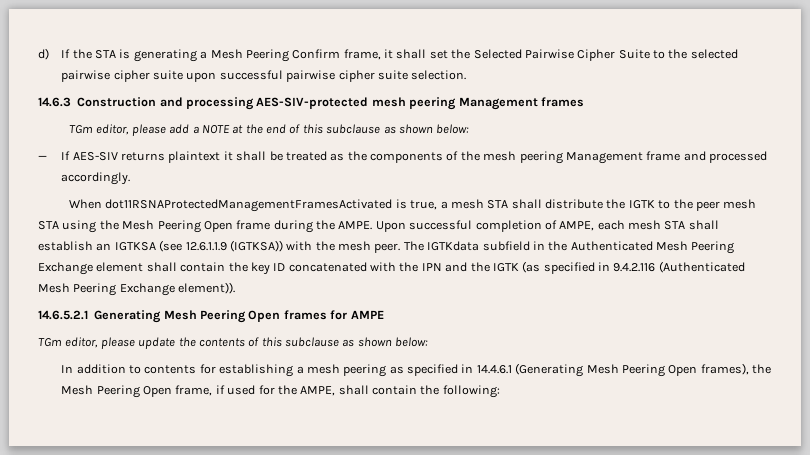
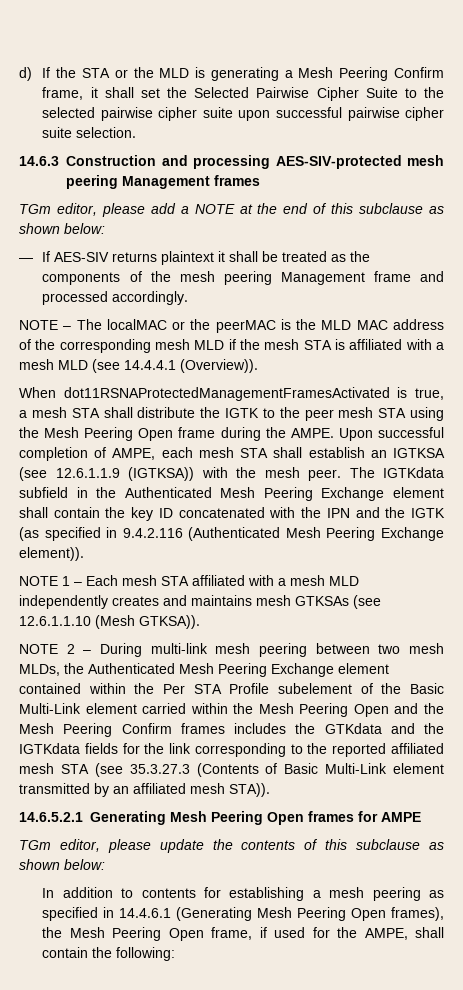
- d) If the STA is generating a Mesh Peering Confirm frame, it shall set the Selected Pairwise Cipher Suite to the selected pairwise cipher suite upon successful pairwise cipher suite selection.
+ d) If the STA or the MLD is generating a Mesh Peering Confirm frame, it shall set the Selected Pairwise Cipher Suite to the selected pairwise cipher suite upon successful pairwise cipher suite selection.
+ NOTE – The localMAC or the peerMAC is the MLD MAC address of the corresponding mesh MLD if the mesh STA is affiliated with a mesh MLD (see 14.4.4.1 (Overview)).
+ NOTE 1 – Each mesh STA affiliated with a mesh MLD independently creates and maintains mesh GTKSAs (see 12.6.1.1.10 (Mesh GTKSA)).
+ NOTE 2 – During multi-link mesh peering between two mesh MLDs, the Authenticated Mesh Peering Exchange element contained within the Per STA Profile subelement of the Basic Multi-Link element carried within the Mesh Peering Open and the Mesh Peering Confirm frames includes the GTKdata and the IGTKdata fields for the link corresponding to the reported affiliated mesh STA (see 35.3.27.3 (Contents of Basic Multi-Link element transmitted by an affiliated mesh STA)).

